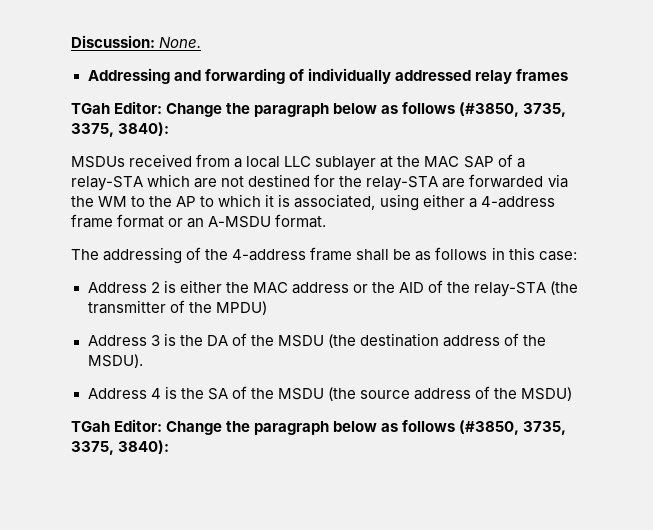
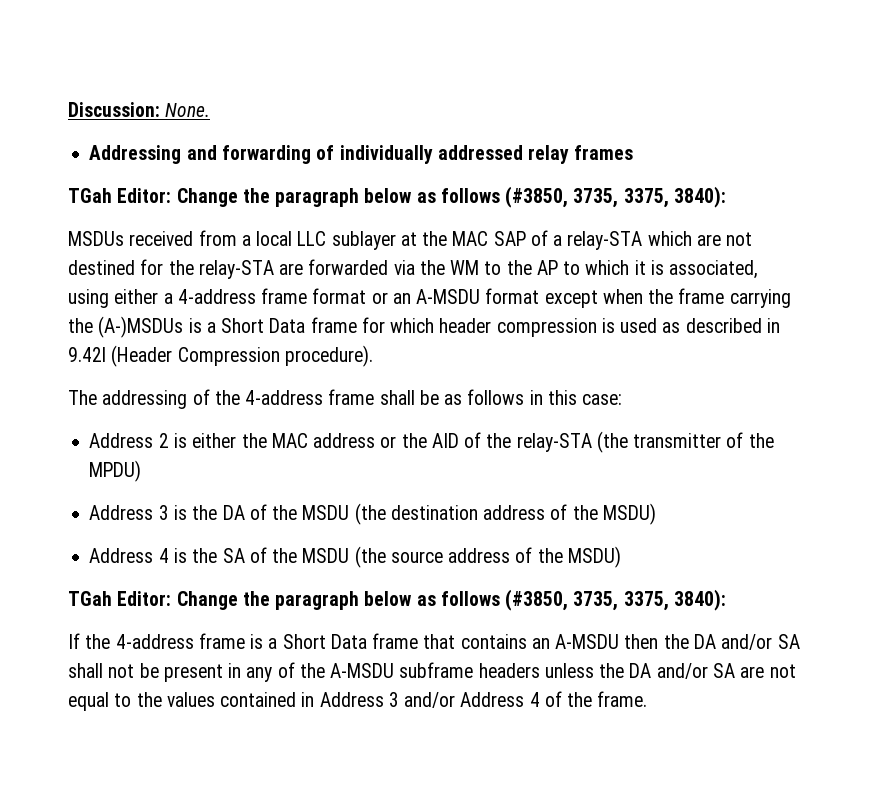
- MSDUs received from a local LLC sublayer at the MAC SAP of a relay-STA which are not destined for the relay-STA are forwarded via the WM to the AP to which it is associated, using either a 4-address frame format or an A-MSDU format.
+ MSDUs received from a local LLC sublayer at the MAC SAP of a relay-STA which are not destined for the relay-STA are forwarded via the WM to the AP to which it is associated, using either a 4-address frame format or an A-MSDU format except when the frame carrying the (A-)MSDUs is a Short Data frame for which header compression is used as described in 9.42l (Header Compression procedure).
- Address 3 is the DA of the MSDU (the destination address of the MSDU).
+ Address 3 is the DA of the MSDU (the destination address of the MSDU)
+ If the 4-address frame is a Short Data frame that contains an A-MSDU then the DA and/or SA shall not be present in any of the A-MSDU subframe headers unless the DA and/or SA are not equal to the values contained in Address 3 and/or Address 4 of the frame.

